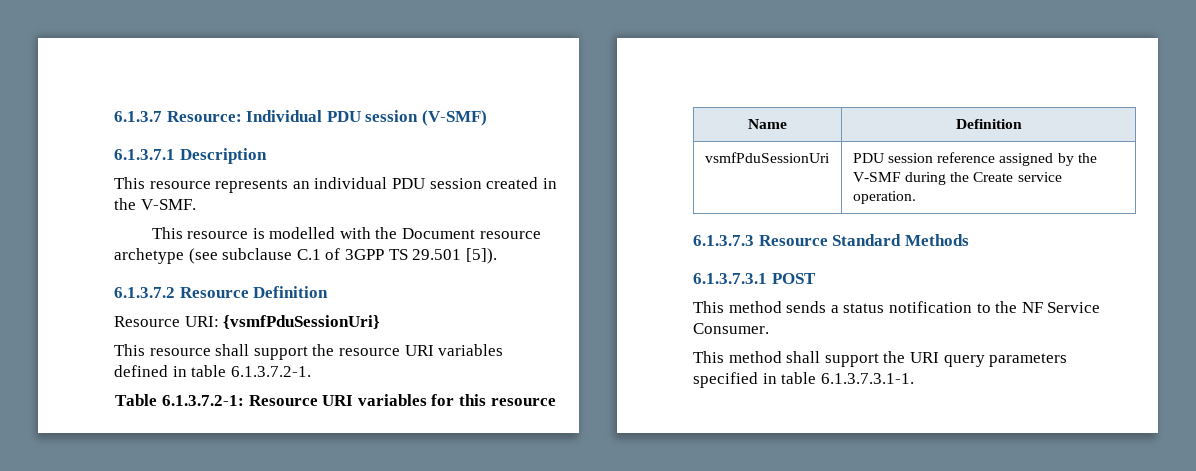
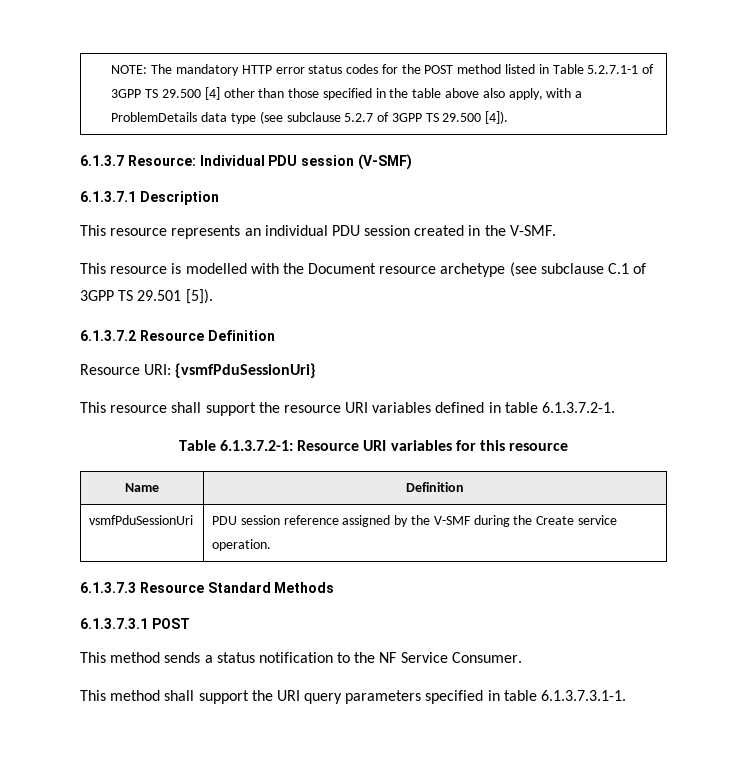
+ NOTE: The mandatory HTTP error status codes for the POST method listed in Table 5.2.7.1-1 of 3GPP TS 29.500 [4] other than those specified in the table above also apply, with a ProblemDetails data type (see subclause 5.2.7 of 3GPP TS 29.500 [4]).

